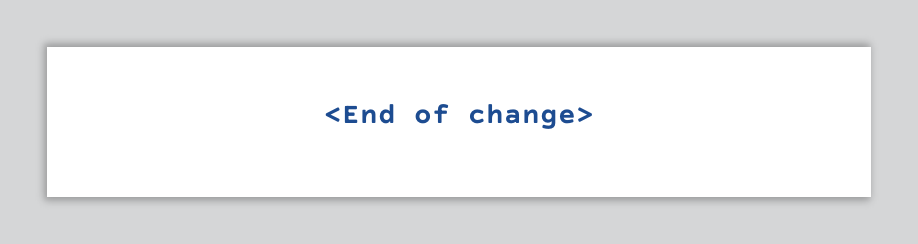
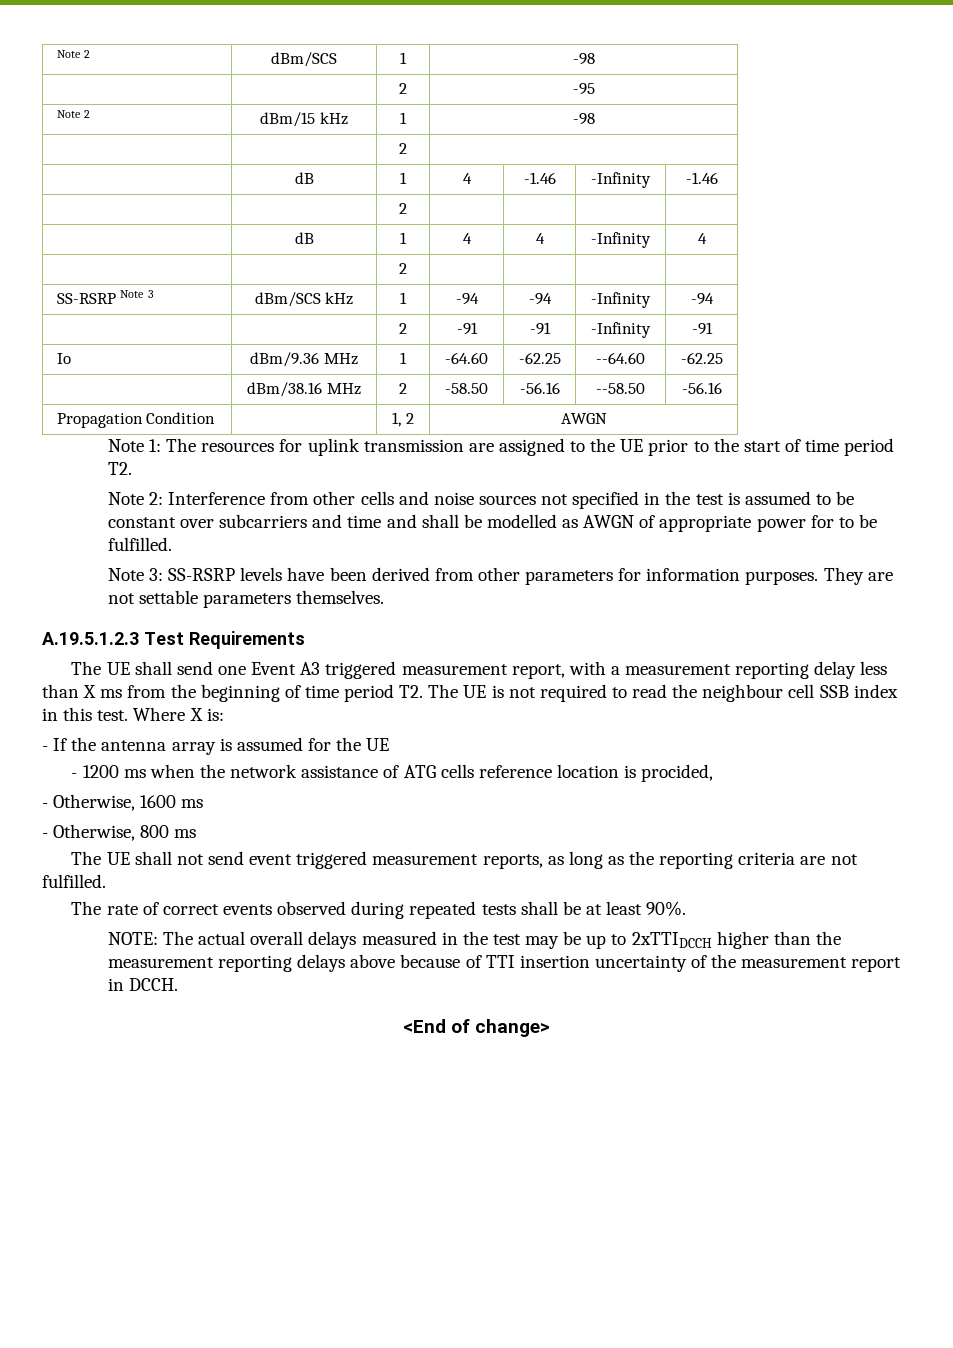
+ Note 2 | dBm/SCS | 1 | -98
+ | | 2 | -95
+ Note 2 | dBm/15 kHz | 1 | -98
+ | | 2 |
+ | dB | 1 | 4 | -1.46 | -Infinity | -1.46
+ | | 2 | | | |
+ | dB | 1 | 4 | 4 | -Infinity | 4
+ | | 2 | | | |
+ SS-RSRP Note 3 | dBm/SCS kHz | 1 | -94 | -94 | -Infinity | -94
+ | | 2 | -91 | -91 | -Infinity | -91
+ Io | dBm/9.36 MHz | 1 | -64.60 | -62.25 | --64.60 | -62.25
+ | dBm/38.16 MHz | 2 | -58.50 | -56.16 | --58.50 | -56.16
+ Propagation Condition | | 1, 2 | AWGN
+ Note 1: The resources for uplink transmission are assigned to the UE prior to the start of time period T2.
+ Note 2: Interference from other cells and noise sources not specified in the test is assumed to be constant over subcarriers and time and shall be modelled as AWGN of appropriate power for to be fulfilled.
+ Note 3: SS-RSRP levels have been derived from other parameters for information purposes. They are not settable parameters themselves.
+ A.19.5.1.2.3 Test Requirements
+ The UE shall send one Event A3 triggered measurement report, with a measurement reporting delay less than X ms from the beginning of time period T2. The UE is not required to read the neighbour cell SSB index in this test. Where X is:
+ - If the antenna array is assumed for the UE
+ - 1200 ms when the network assistance of ATG cells reference location is procided,
+ - Otherwise, 1600 ms
+ - Otherwise, 800 ms
+ The UE shall not send event triggered measurement reports, as long as the reporting criteria are not fulfilled.
+ The rate of correct events observed during repeated tests shall be at least 90%.
+ NOTE: The actual overall delays measured in the test may be up to 2xTTIDCCH higher than the measurement reporting delays above because of TTI insertion uncertainty of the measurement report in DCCH.

